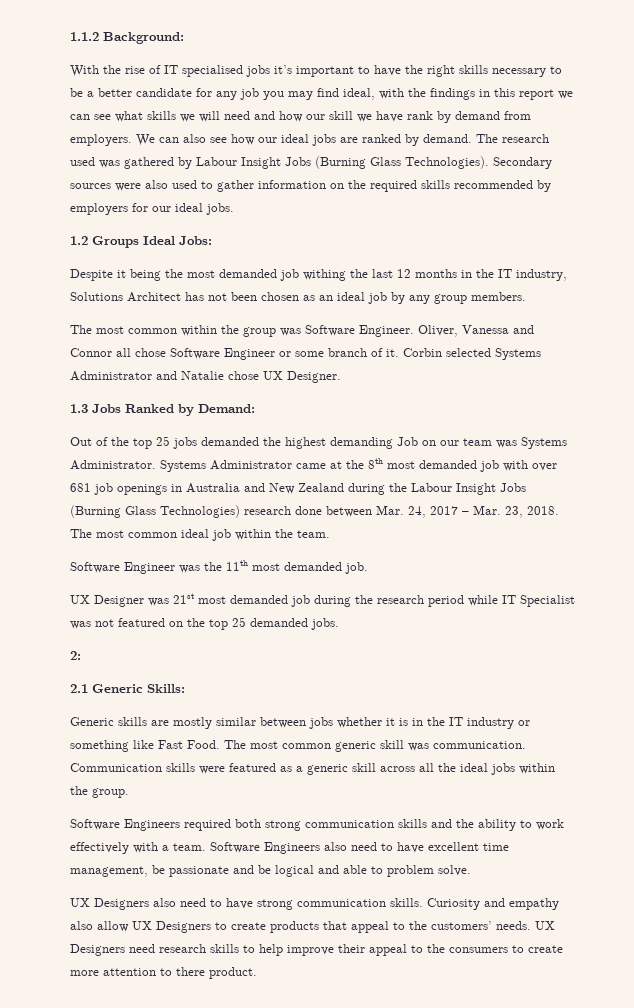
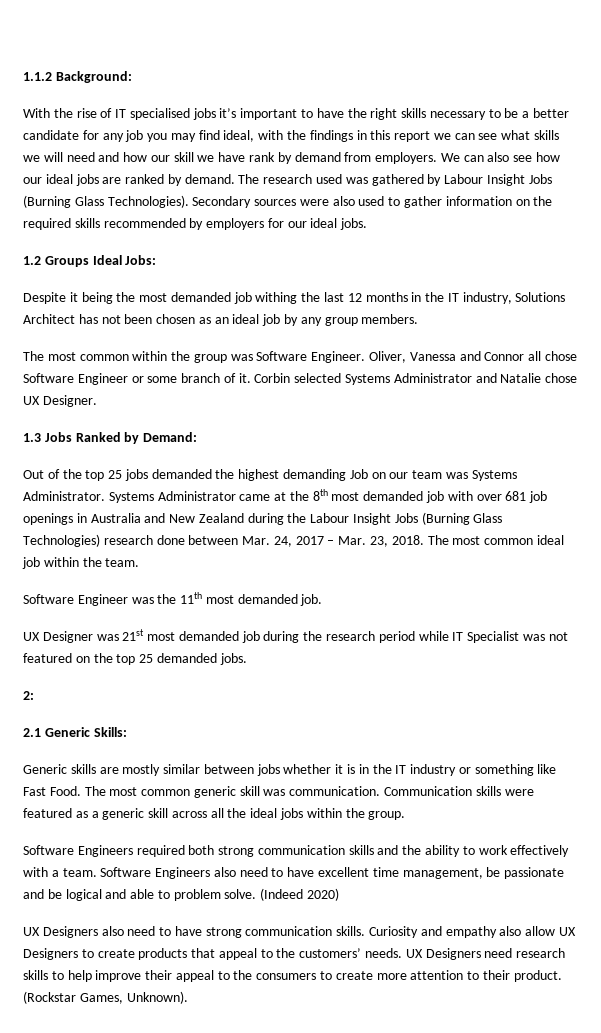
+ (Indeed 2020)
- UX Designers need research skills to help improve their appeal to the consumers to create more attention to there product.
+ UX Designers need research skills to help improve their appeal to the consumers to create more attention to their product. (Rockstar Games, Unknown).

